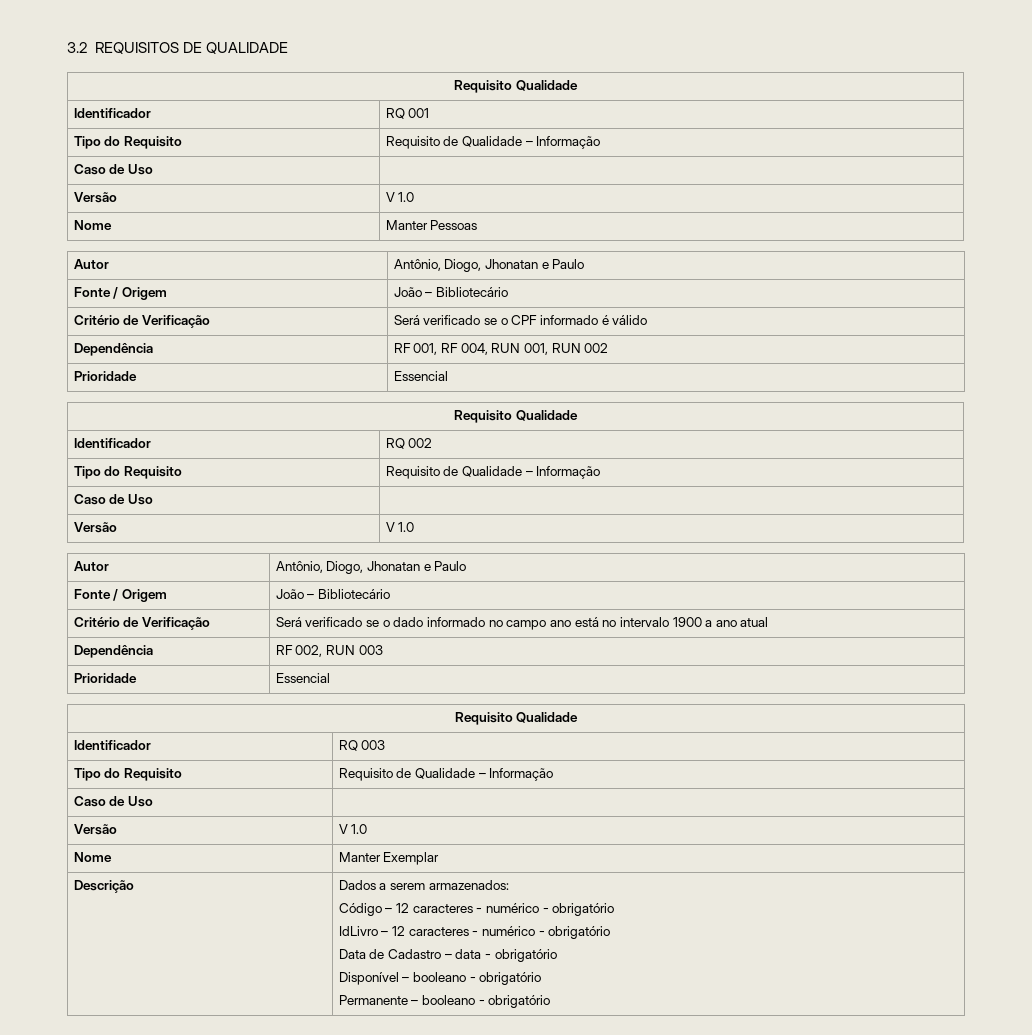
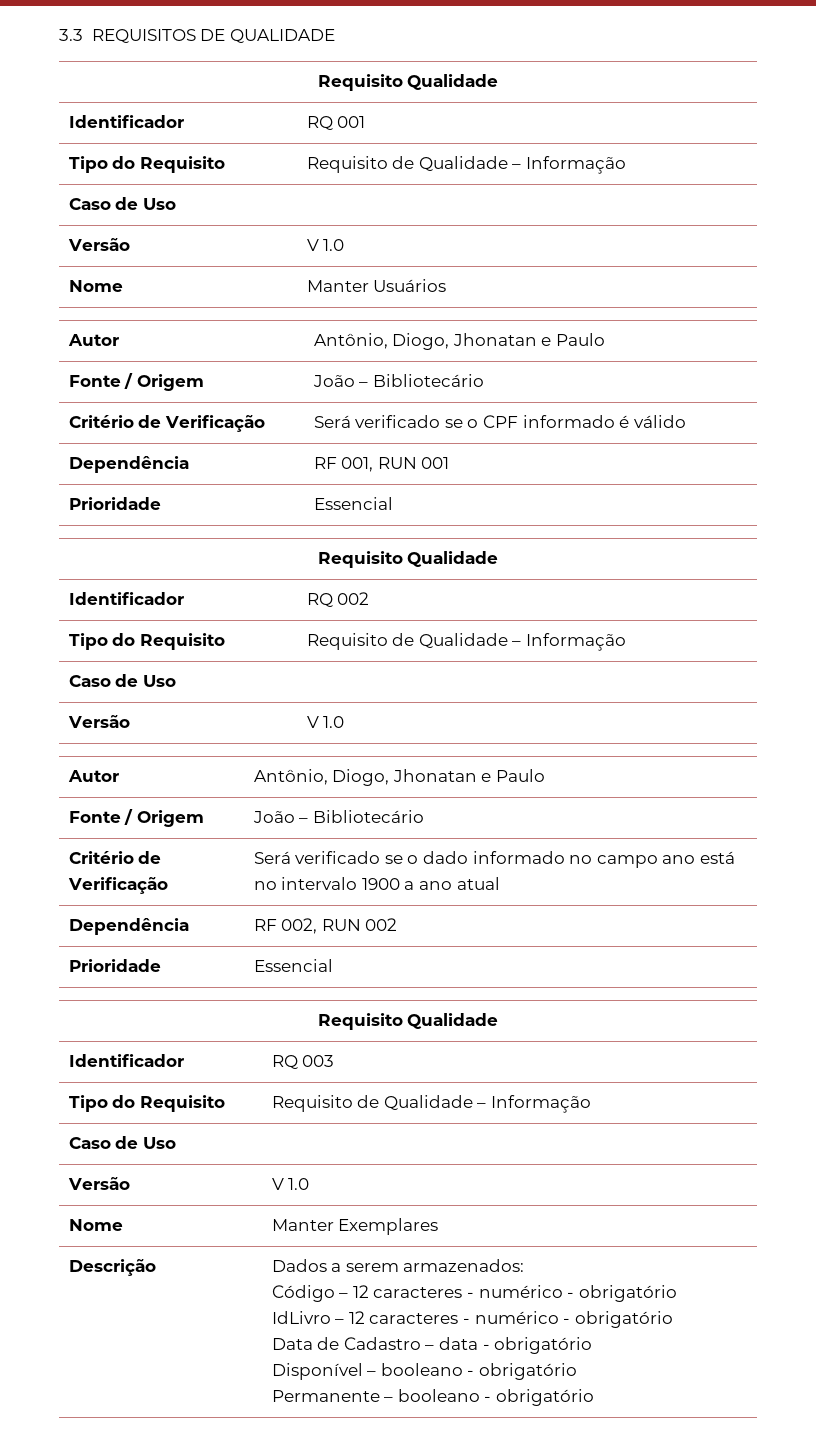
- 3.2 REQUISITOS DE QUALIDADE
+ 3.3 REQUISITOS DE QUALIDADE
- Nome | Manter Pessoas
+ Nome | Manter Usuários
- Dependência | RF 001, RF 004, RUN 001, RUN 002
+ Dependência | RF 001, RUN 001
- Dependência | RF 002, RUN 003
+ Dependência | RF 002, RUN 002
- Nome | Manter Exemplar
+ Nome | Manter Exemplares

